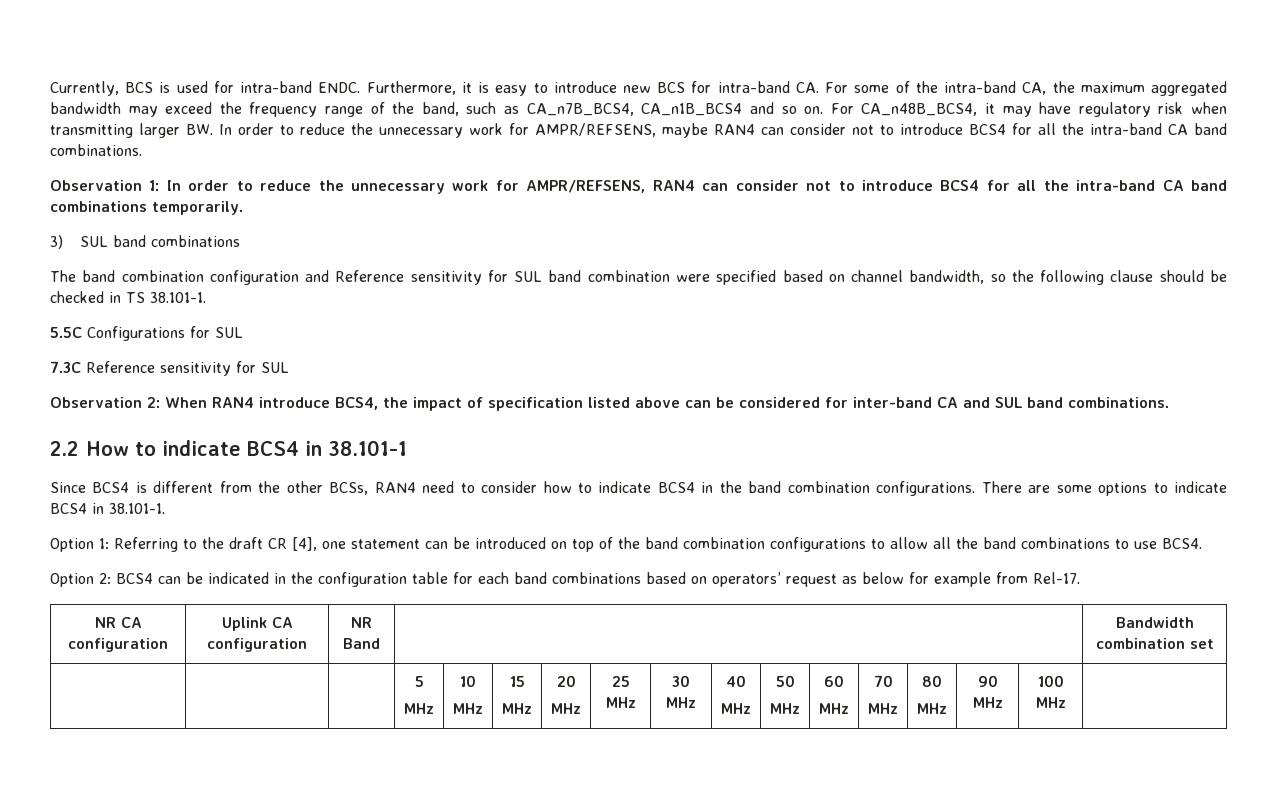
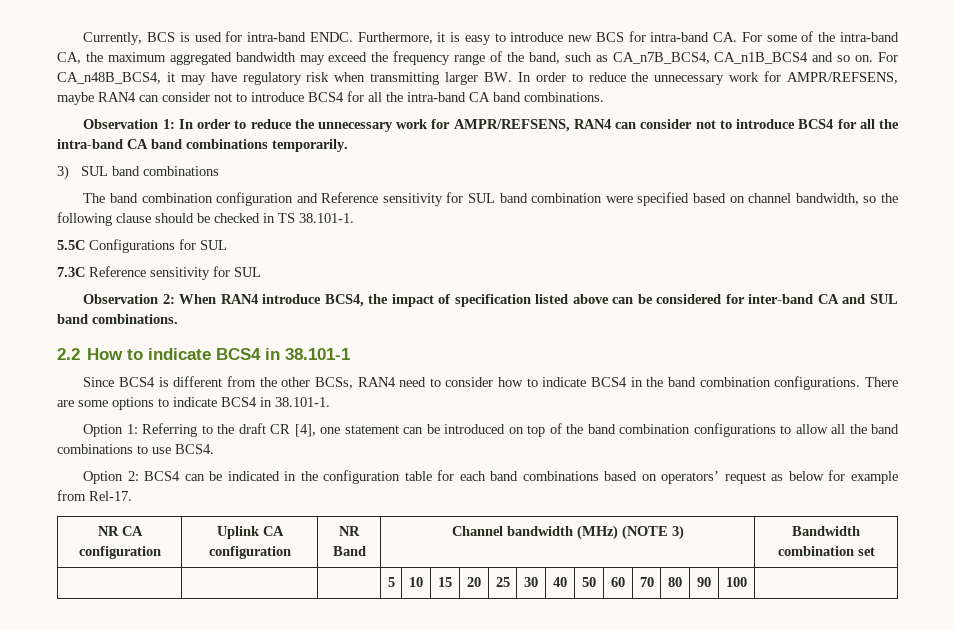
- NR CA configuration | Uplink CA configuration | NR Band | | Bandwidth combination set
+ NR CA configuration | Uplink CA configuration | NR Band | Channel bandwidth (MHz) (NOTE 3) | Bandwidth combination set
- | | | 5
- MHz | 10
- MHz | 15
- MHz | 20
- MHz | 25 MHz | 30 MHz | 40
- MHz | 50
- MHz | 60
- MHz | 70
- MHz | 80
- MHz | 90 MHz | 100 MHz |
+ | | | 5 | 10 | 15 | 20 | 25 | 30 | 40 | 50 | 60 | 70 | 80 | 90 | 100 |

